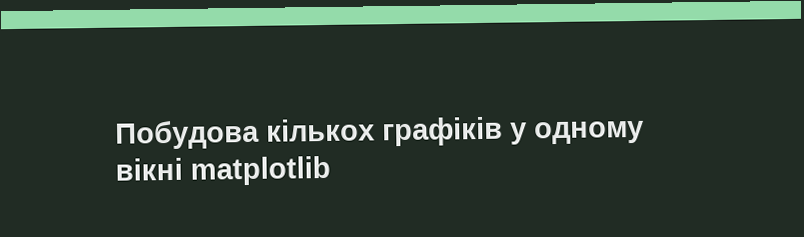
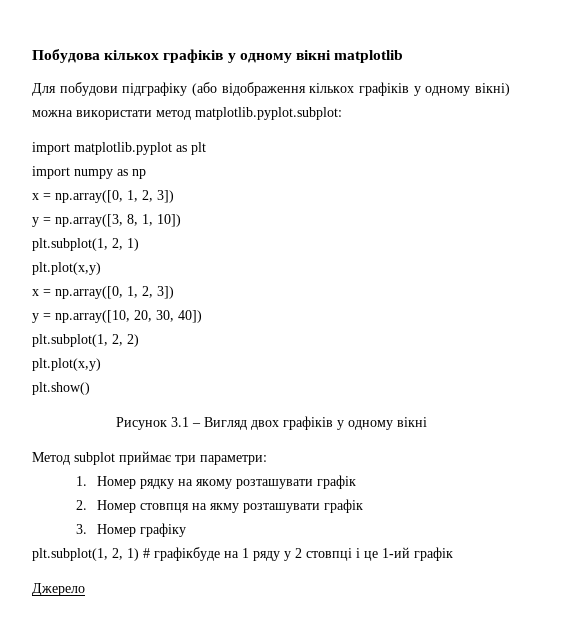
+ Для побудови підграфіку (або відображення кількох графіків у одному вікні) можна використати метод matplotlib.pyplot.subplot:
+ import matplotlib.pyplot as plt
+ import numpy as np
+ x = np.array([0, 1, 2, 3])
+ y = np.array([3, 8, 1, 10])
+ plt.subplot(1, 2, 1)
+ plt.plot(x,y)
+ x = np.array([0, 1, 2, 3])
+ y = np.array([10, 20, 30, 40])
+ plt.subplot(1, 2, 2)
+ plt.plot(x,y)
+ plt.show()
+ Рисунок 3.1 – Вигляд двох графіків у одному вікні
+ Метод subplot приймає три параметри:
+ 1. Номер рядку на якому розташувати графік
+ 2. Номер стовпця на якму розташувати графік
+ 3. Номер графіку
+ plt.subplot(1, 2, 1) # графікбуде на 1 ряду у 2 стовпці і це 1-ий графік
+ Джерело

